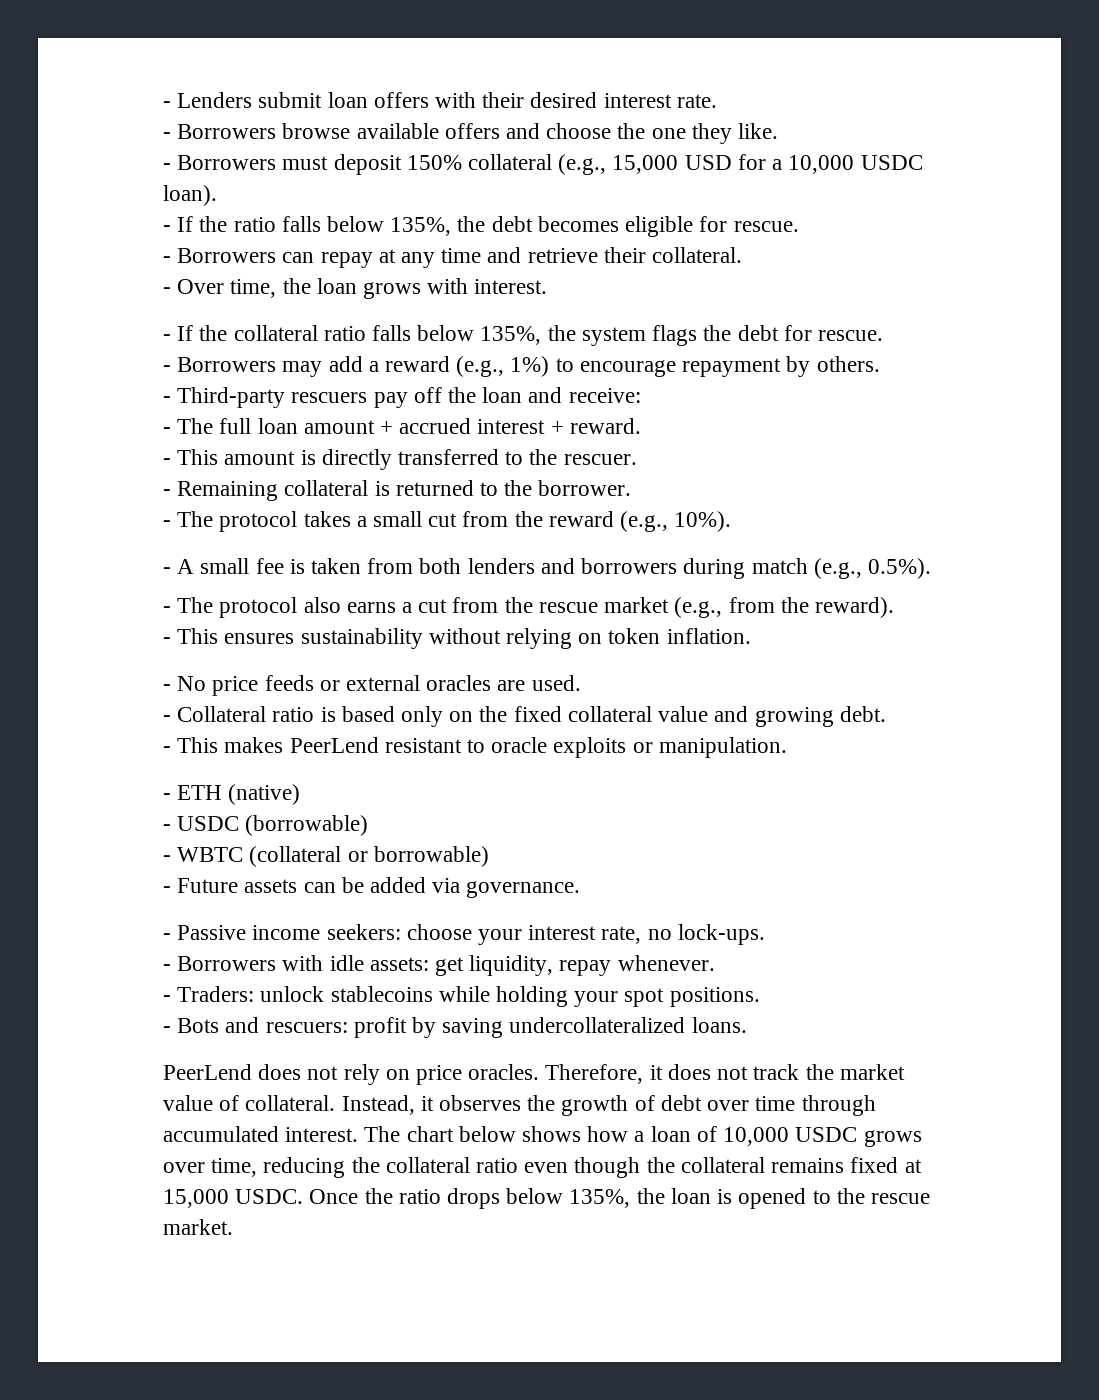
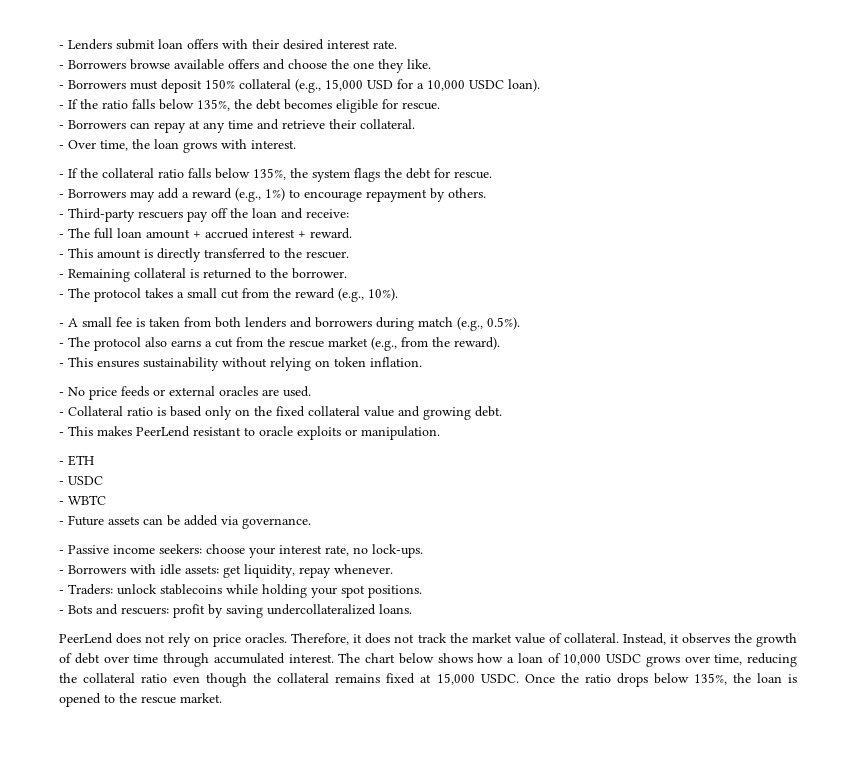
- - ETH (native)
+ - ETH
- - USDC (borrowable)
+ - USDC
- - WBTC (collateral or borrowable)
+ - WBTC

